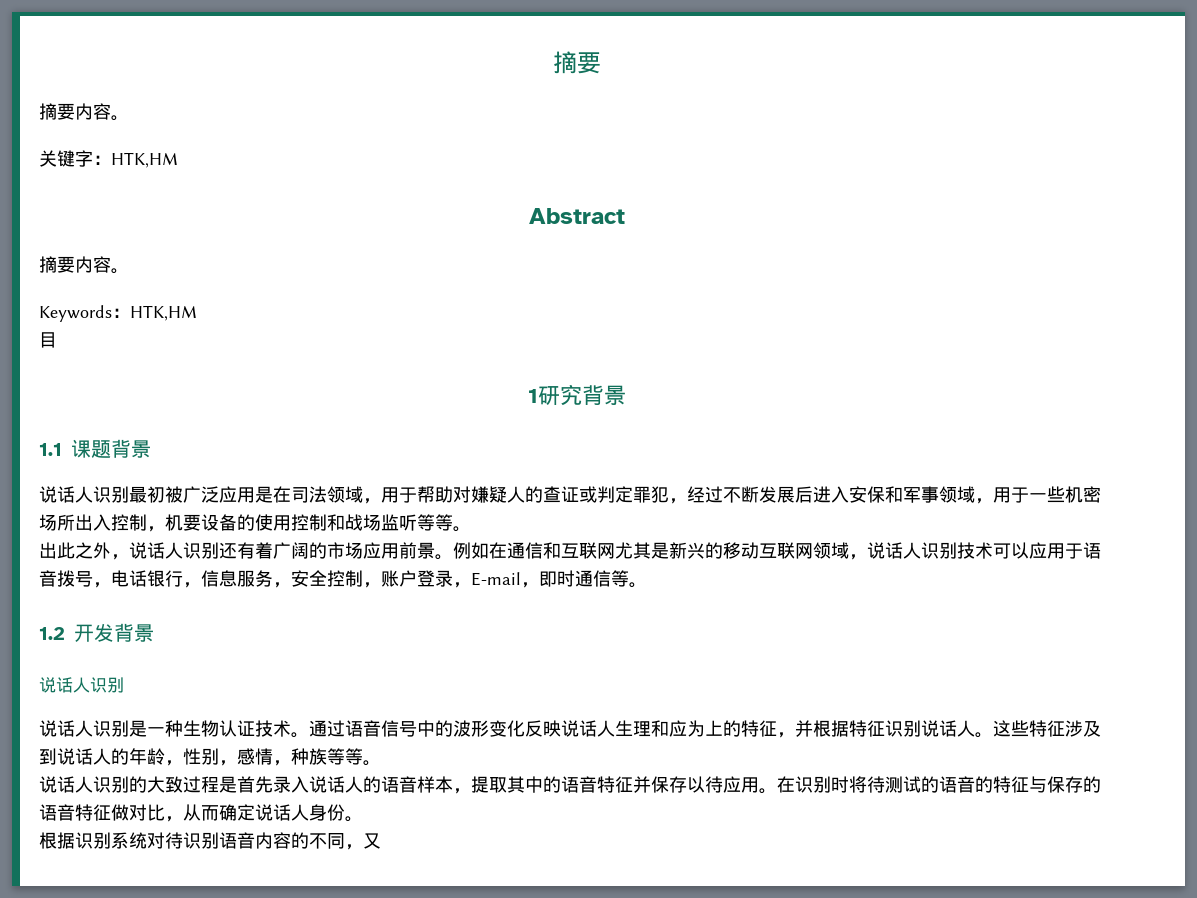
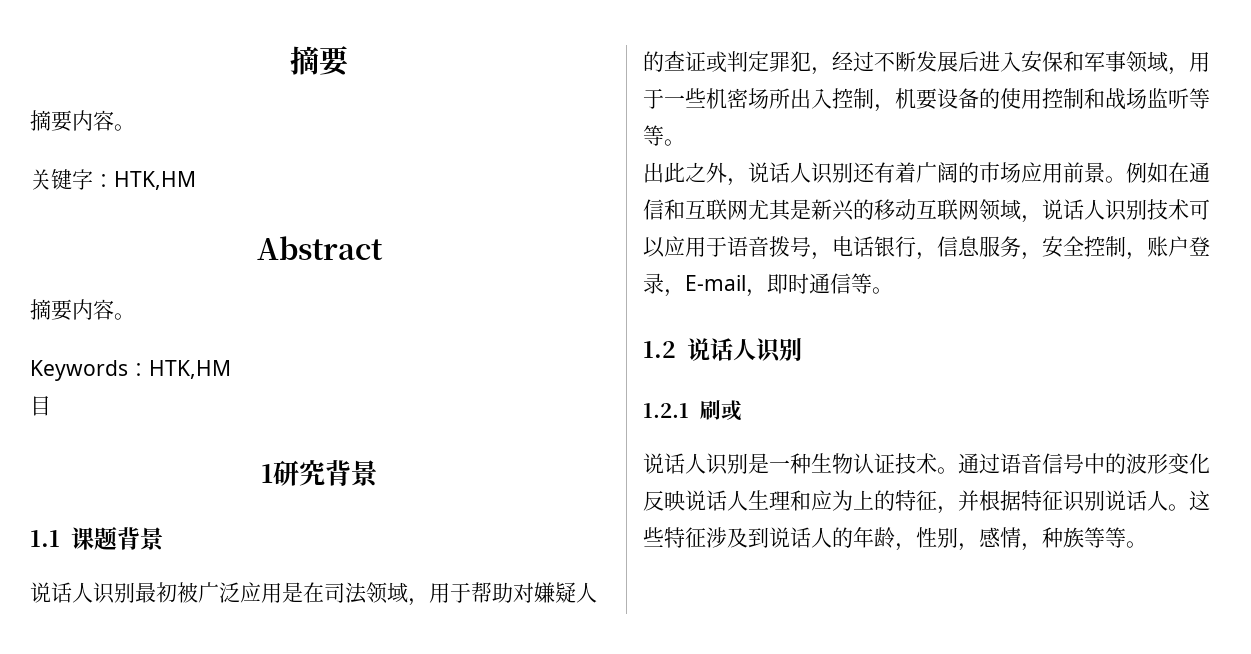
- 1.2开发背景
- 说话人识别
+ 1.2说话人识别
+ 1.2.1刷或
- 说话人识别的大致过程是首先录入说话人的语音样本，提取其中的语音特征并保存以待应用。在识别时将待测试的语音的特征与保存的语音特征做对比，从而确定说话人身份。
- 根据识别系统对待识别语音内容的不同，又

